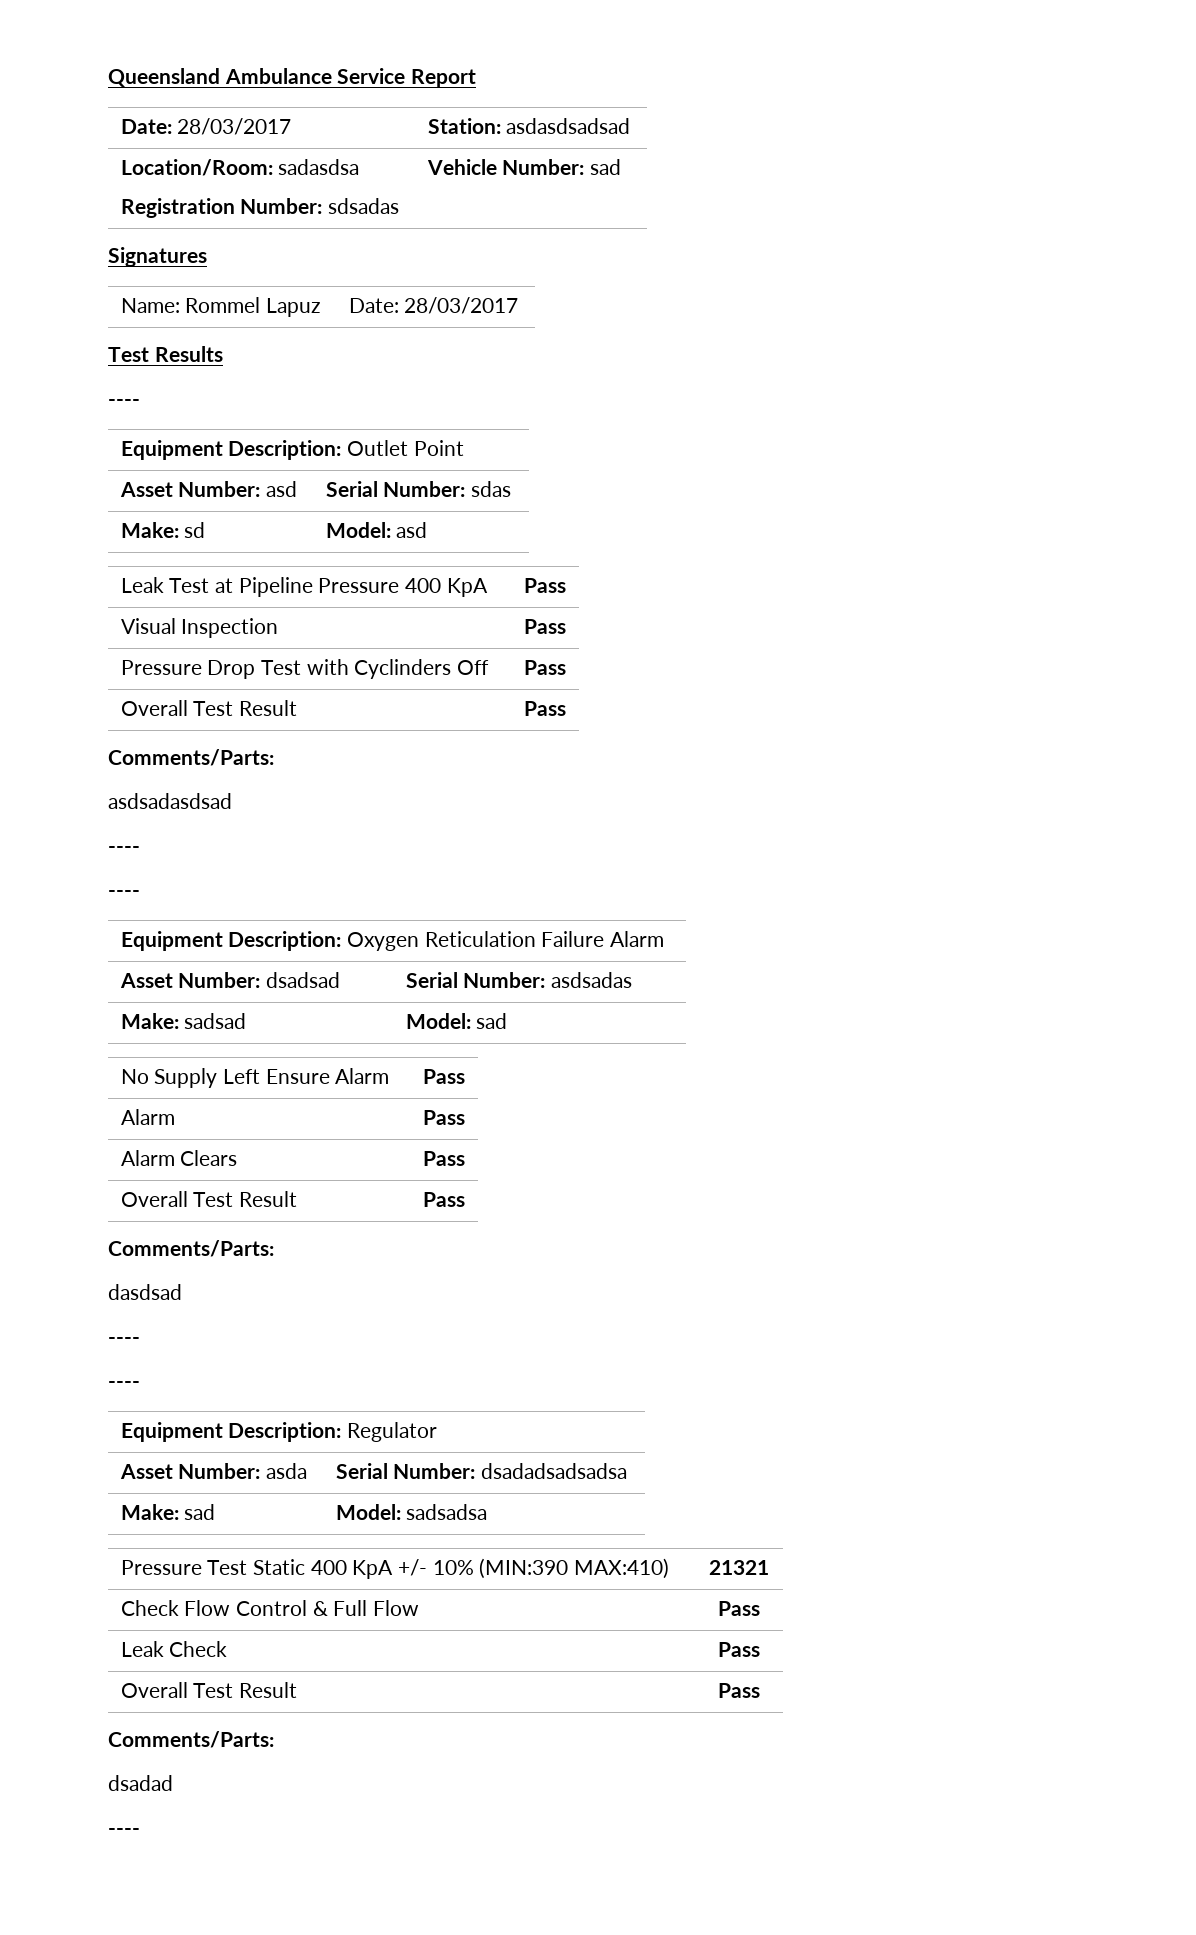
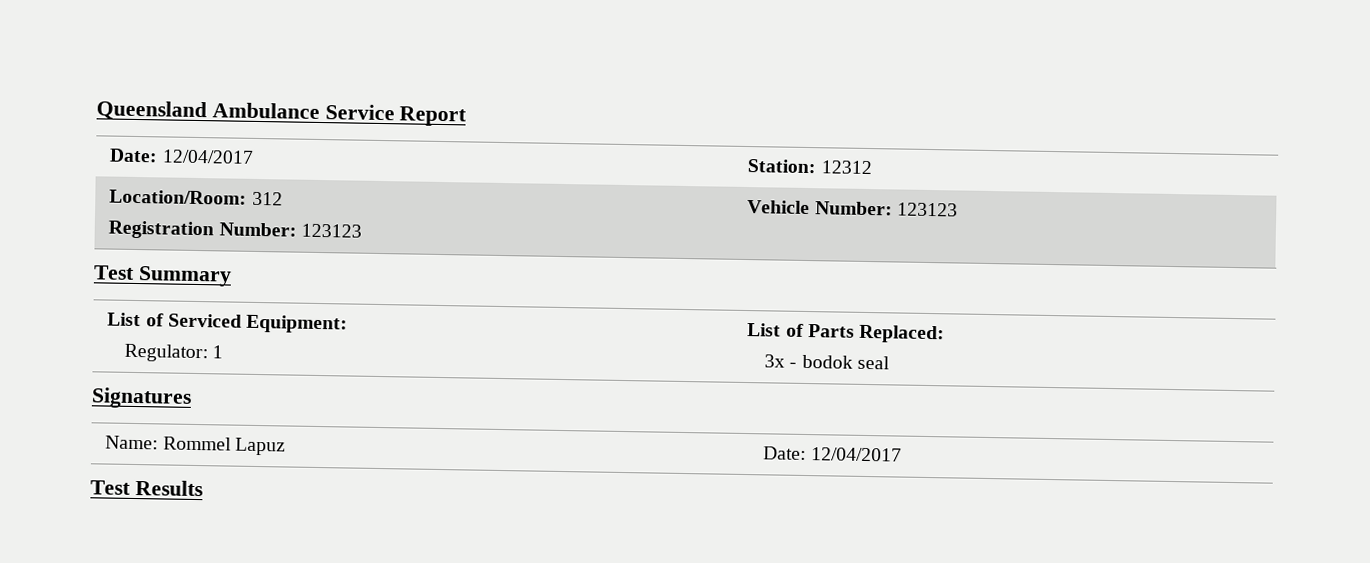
- Date: 28/03/2017 | Station: asdasdsadsad
+ Date: 12/04/2017 | Station: 12312
- Location/Room: sadasdsa
- Registration Number: sdsadas | Vehicle Number: sad
+ Location/Room: 312
+ Registration Number: 123123 | Vehicle Number: 123123
+ Test Summary
+ List of Serviced Equipment:
+ Regulator: 1 | List of Parts Replaced:
+ 3x - bodok seal
- Name: Rommel Lapuz | Date: 28/03/2017
+ Name: Rommel Lapuz | Date: 12/04/2017
  Test Results
- ----
- Equipment Description: Outlet Point
- Asset Number: asd | Serial Number: sdas
- Make: sd | Model: asd
- Leak Test at Pipeline Pressure 400 KpA | Pass
- Visual Inspection | Pass
- Pressure Drop Test with Cyclinders Off | Pass
- Overall Test Result | Pass
- Comments/Parts:
- asdsadasdsad
- ----
- ----
- Equipment Description: Oxygen Reticulation Failure Alarm
- Asset Number: dsadsad | Serial Number: asdsadas
- Make: sadsad | Model: sad
- No Supply Left Ensure Alarm | Pass
- Alarm | Pass
- Alarm Clears | Pass
- Overall Test Result | Pass
- Comments/Parts:
- dasdsad
- ----
- ----
- Equipment Description: Regulator
- Asset Number: asda | Serial Number: dsadadsadsadsa
- Make: sad | Model: sadsadsa
- Pressure Test Static 400 KpA +/- 10% (MIN:390 MAX:410) | 21321
- Check Flow Control & Full Flow | Pass
- Leak Check | Pass
- Overall Test Result | Pass
- Comments/Parts:
- dsadad
- ----

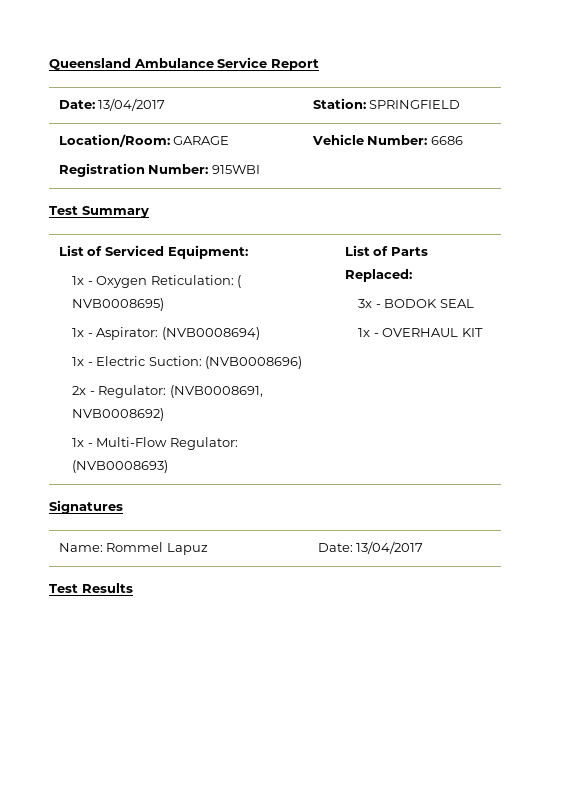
- Date: 12/04/2017 | Station: 12312
+ Date: 13/04/2017 | Station: SPRINGFIELD
- Location/Room: 312
- Registration Number: 123123 | Vehicle Number: 123123
+ Location/Room: GARAGE
+ Registration Number: 915WBI | Vehicle Number: 6686
- Regulator: 1
+ 1x - Oxygen Reticulation: ( NVB0008695)
+ 1x - Aspirator: (NVB0008694)
+ 1x - Electric Suction: (NVB0008696)
+ 2x - Regulator: (NVB0008691, NVB0008692)
+ 1x - Multi-Flow Regulator: (NVB0008693)
- 3x - bodok seal
+ 3x - BODOK SEAL
+ 1x - OVERHAUL KIT
- Name: Rommel Lapuz | Date: 12/04/2017
+ Name: Rommel Lapuz | Date: 13/04/2017

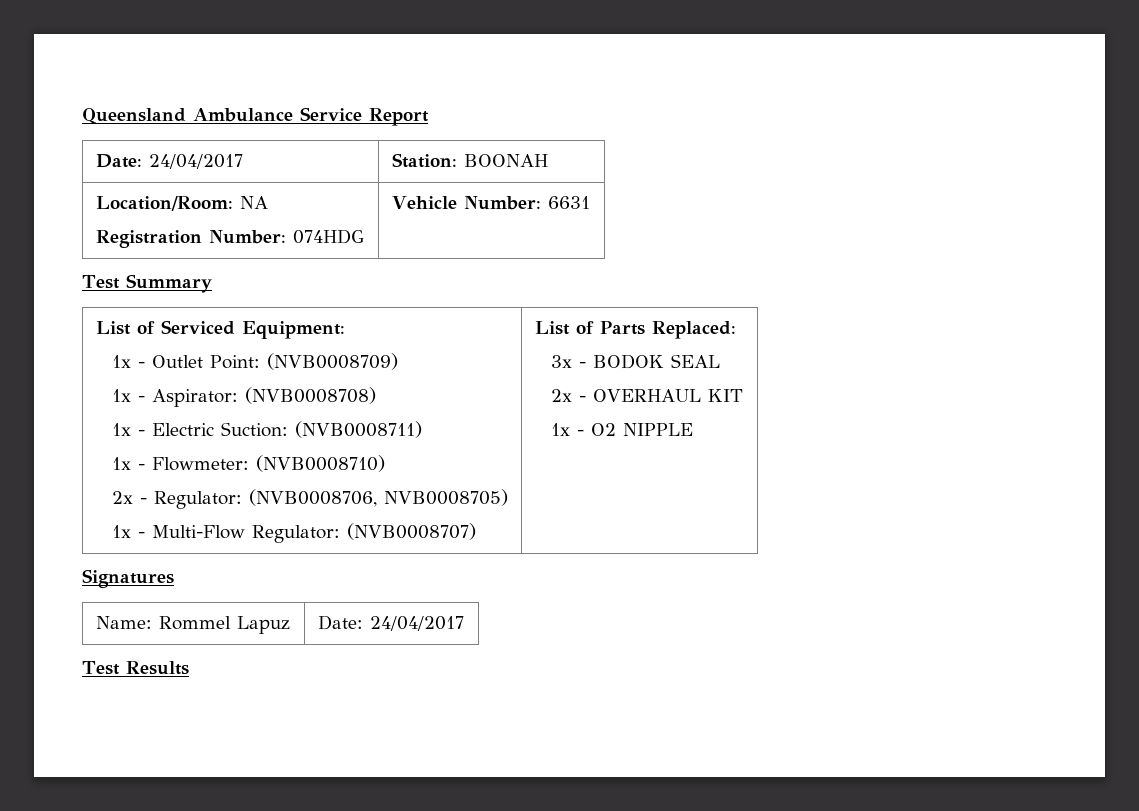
- Date: 13/04/2017 | Station: SPRINGFIELD
+ Date: 24/04/2017 | Station: BOONAH
- Location/Room: GARAGE
- Registration Number: 915WBI | Vehicle Number: 6686
+ Location/Room: NA
+ Registration Number: 074HDG | Vehicle Number: 6631
- 1x - Oxygen Reticulation: ( NVB0008695)
+ 1x - Outlet Point: (NVB0008709)
- 1x - Aspirator: (NVB0008694)
+ 1x - Aspirator: (NVB0008708)
- 1x - Electric Suction: (NVB0008696)
+ 1x - Electric Suction: (NVB0008711)
+ 1x - Flowmeter: (NVB0008710)
- 2x - Regulator: (NVB0008691, NVB0008692)
+ 2x - Regulator: (NVB0008706, NVB0008705)
- 1x - Multi-Flow Regulator: (NVB0008693)
+ 1x - Multi-Flow Regulator: (NVB0008707)
- 1x - OVERHAUL KIT
+ 2x - OVERHAUL KIT
+ 1x - O2 NIPPLE
- Name: Rommel Lapuz | Date: 13/04/2017
+ Name: Rommel Lapuz | Date: 24/04/2017

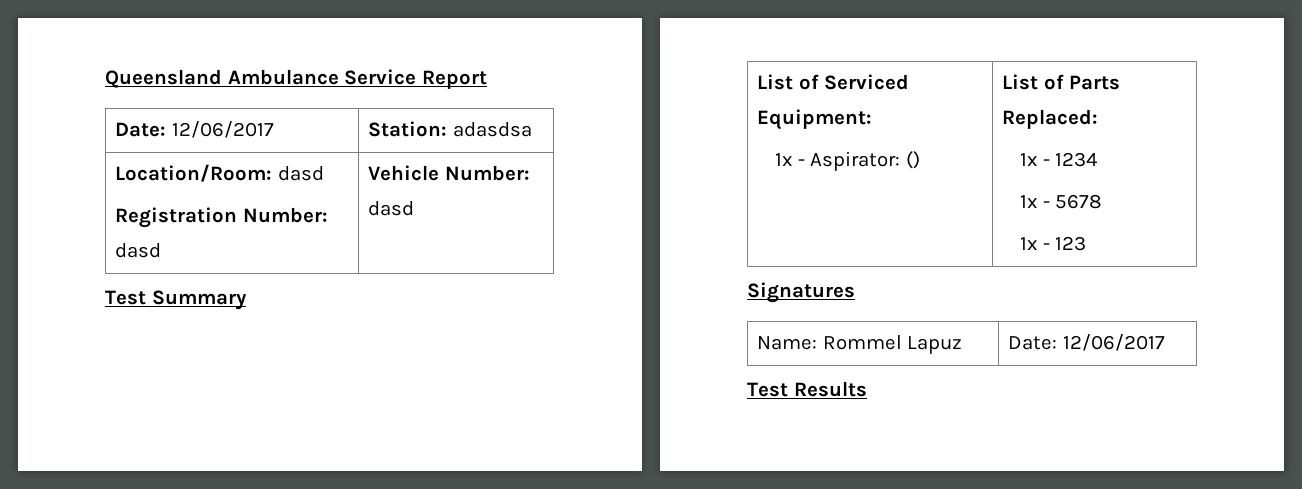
- Date: 24/04/2017 | Station: BOONAH
+ Date: 12/06/2017 | Station: adasdsa
- Location/Room: NA
- Registration Number: 074HDG | Vehicle Number: 6631
+ Location/Room: dasd
+ Registration Number: dasd | Vehicle Number: dasd
- 1x - Outlet Point: (NVB0008709)
- 1x - Aspirator: (NVB0008708)
- 1x - Electric Suction: (NVB0008711)
- 1x - Flowmeter: (NVB0008710)
- 2x - Regulator: (NVB0008706, NVB0008705)
- 1x - Multi-Flow Regulator: (NVB0008707) | List of Parts Replaced:
- 3x - BODOK SEAL
- 2x - OVERHAUL KIT
- 1x - O2 NIPPLE
+ 1x - Aspirator: () | List of Parts Replaced:
+ 1x - 1234
+ 1x - 5678
+ 1x - 123
- Name: Rommel Lapuz | Date: 24/04/2017
+ Name: Rommel Lapuz | Date: 12/06/2017

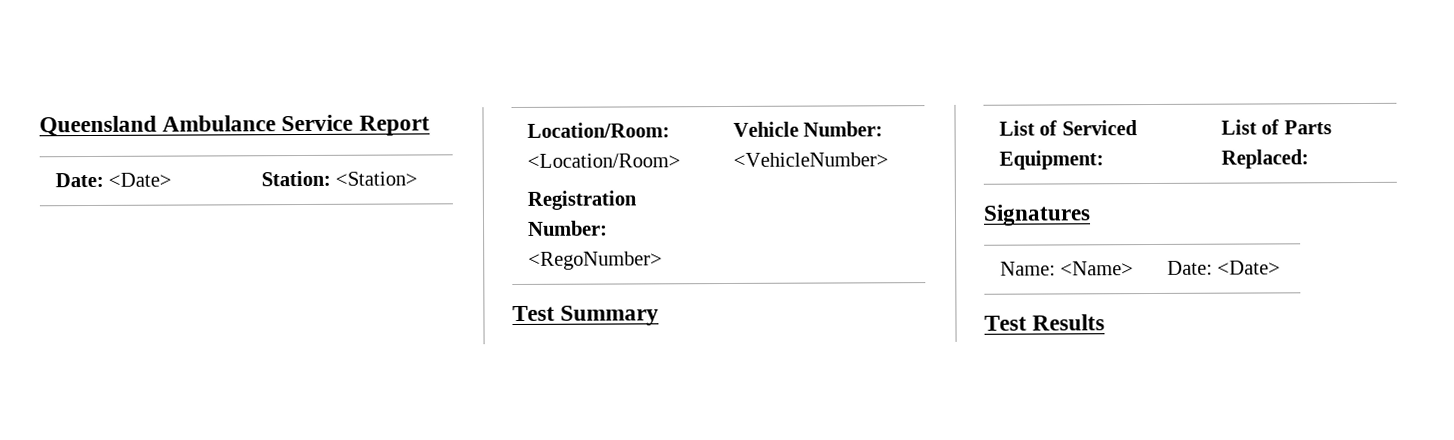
- Date: 12/06/2017 | Station: adasdsa
+ Date: <Date> | Station: <Station>
- Location/Room: dasd
- Registration Number: dasd | Vehicle Number: dasd
+ Location/Room: <Location/Room>
+ Registration Number: <RegoNumber> | Vehicle Number: <VehicleNumber>
- List of Serviced Equipment:
- 1x - Aspirator: () | List of Parts Replaced:
- 1x - 1234
- 1x - 5678
- 1x - 123
+ List of Serviced Equipment: | List of Parts Replaced:
- Name: Rommel Lapuz | Date: 12/06/2017
+ Name: <Name> | Date: <Date>

